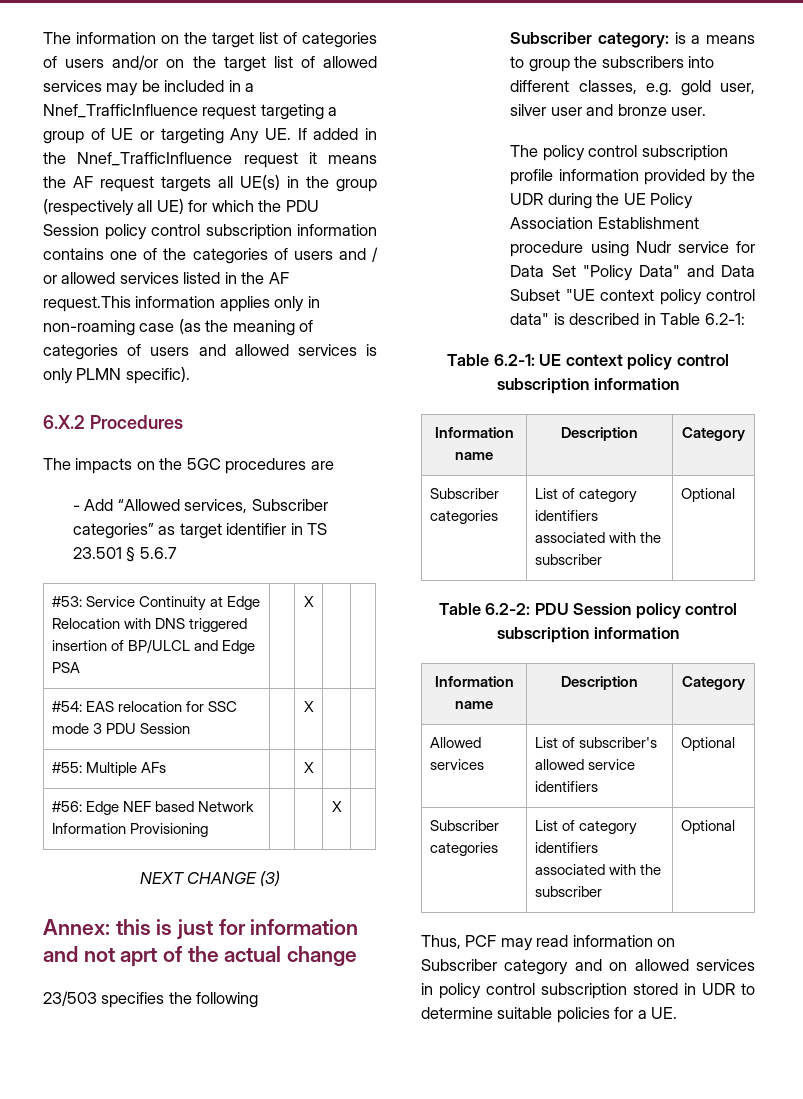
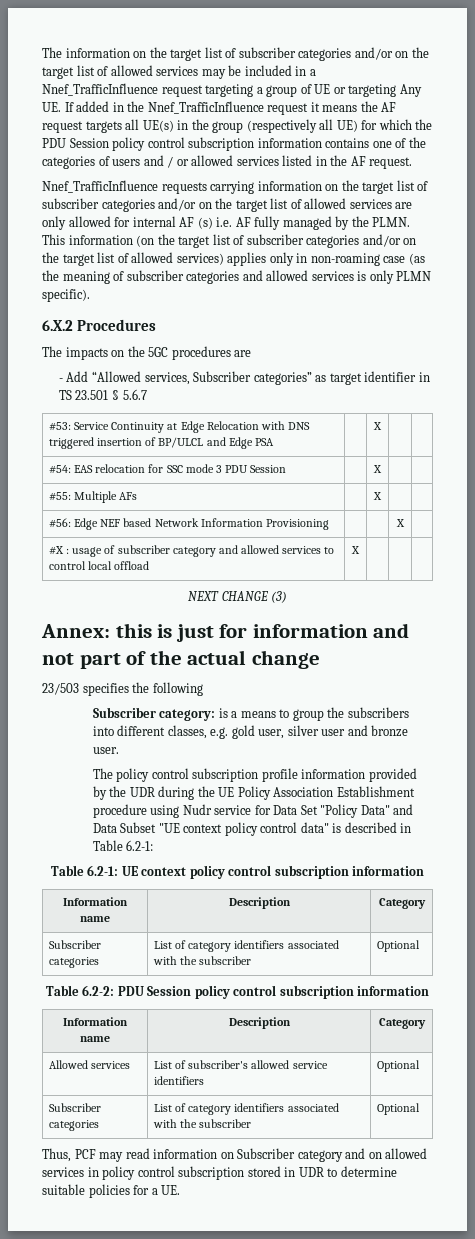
- The information on the target list of categories of users and/or on the target list of allowed services may be included in a Nnef_TrafficInfluence request targeting a group of UE or targeting Any UE. If added in the Nnef_TrafficInfluence request it means the AF request targets all UE(s) in the group (respectively all UE) for which the PDU Session policy control subscription information contains one of the categories of users and / or allowed services listed in the AF request.This information applies only in non-roaming case (as the meaning of categories of users and allowed services is only PLMN specific).
+ The information on the target list of subscriber categories and/or on the target list of allowed services may be included in a Nnef_TrafficInfluence request targeting a group of UE or targeting Any UE. If added in the Nnef_TrafficInfluence request it means the AF request targets all UE(s) in the group (respectively all UE) for which the PDU Session policy control subscription information contains one of the categories of users and / or allowed services listed in the AF request.
+ Nnef_TrafficInfluence requests carrying information on the target list of subscriber categories and/or on the target list of allowed services are only allowed for internal AF (s) i.e. AF fully managed by the PLMN. This information (on the target list of subscriber categories and/or on the target list of allowed services) applies only in non-roaming case (as the meaning of subscriber categories and allowed services is only PLMN specific).
+ #X : usage of subscriber category and allowed services to control local offload | X | | |
- Annex: this is just for information and not aprt of the actual change
+ Annex: this is just for information and not part of the actual change

